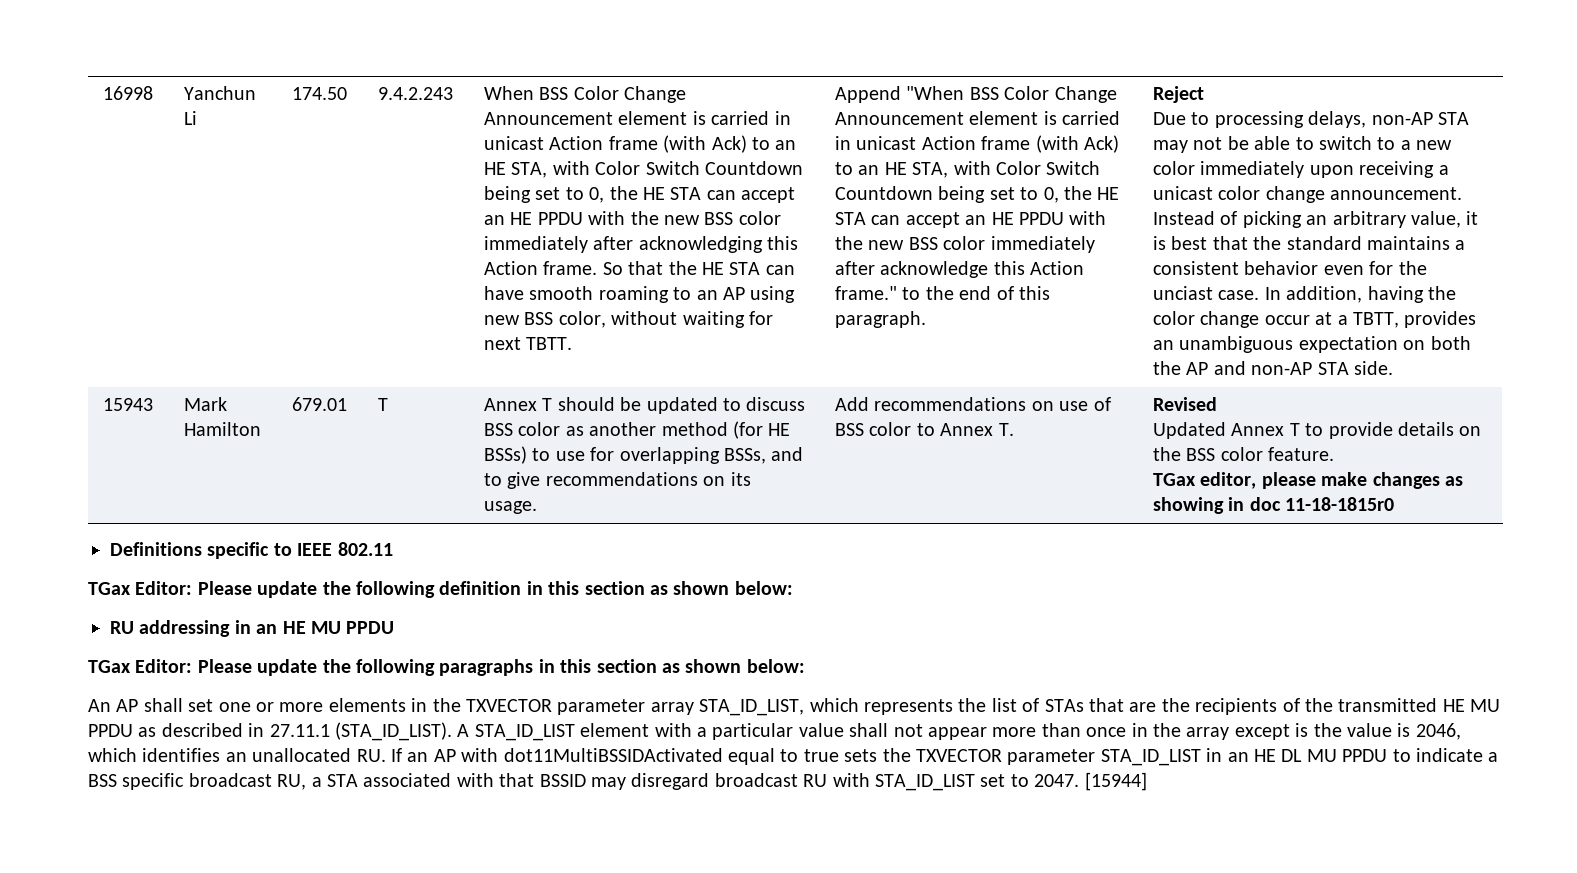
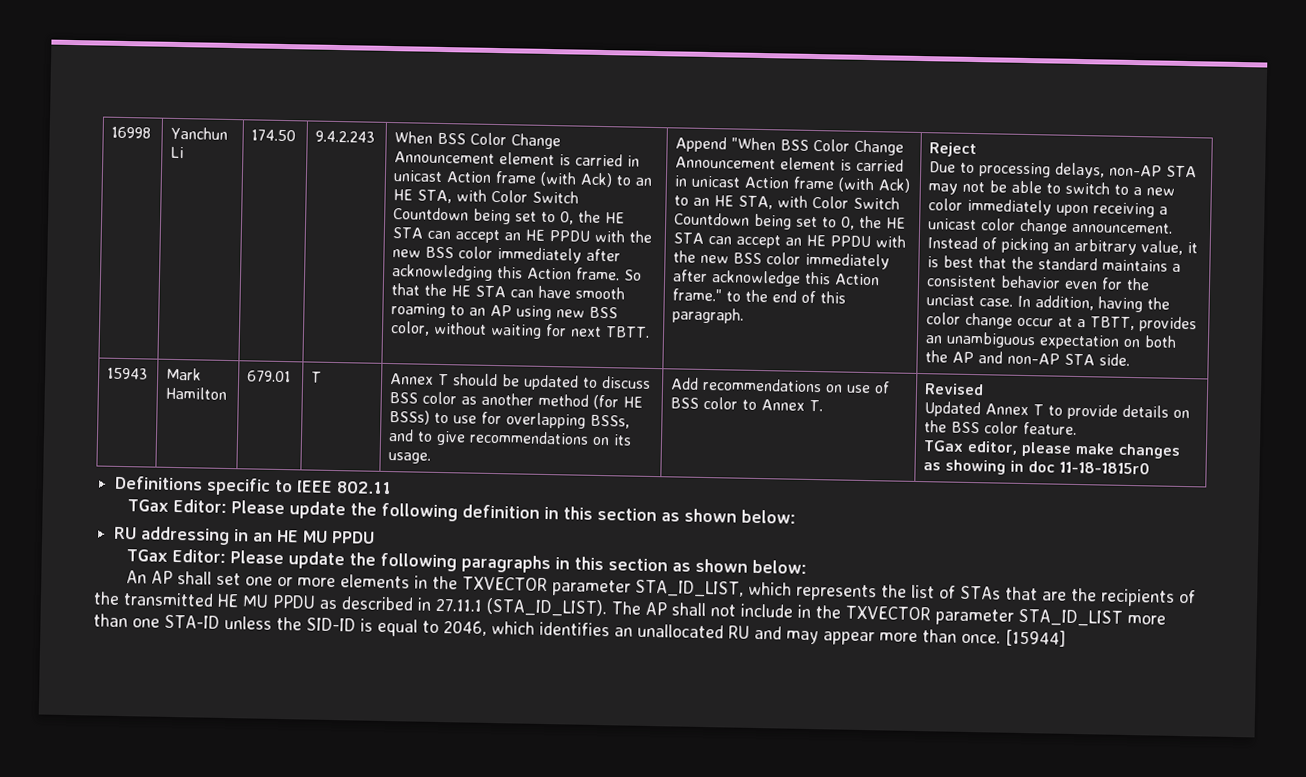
- An AP shall set one or more elements in the TXVECTOR parameter array STA_ID_LIST, which represents the list of STAs that are the recipients of the transmitted HE MU PPDU as described in 27.11.1 (STA_ID_LIST).
+ An AP shall set one or more elements in the TXVECTOR parameter STA_ID_LIST, which represents the list of STAs that are the recipients of the transmitted HE MU PPDU as described in 27.11.1 (STA_ID_LIST).
- A STA_ID_LIST element with a particular value shall not appear more than once in the array except is the value is 2046, which identifies an unallocated RU. If an AP with dot11MultiBSSIDActivated equal to true sets the TXVECTOR parameter STA_ID_LIST in an HE DL MU PPDU to indicate a BSS specific broadcast RU, a STA associated with that BSSID may disregard broadcast RU with STA_ID_LIST set to 2047.
+ The AP shall not include in the TXVECTOR parameter STA_ID_LIST more than one STA-ID unless the SID-ID is equal to 2046, which identifies an unallocated RU and may appear more than once.

